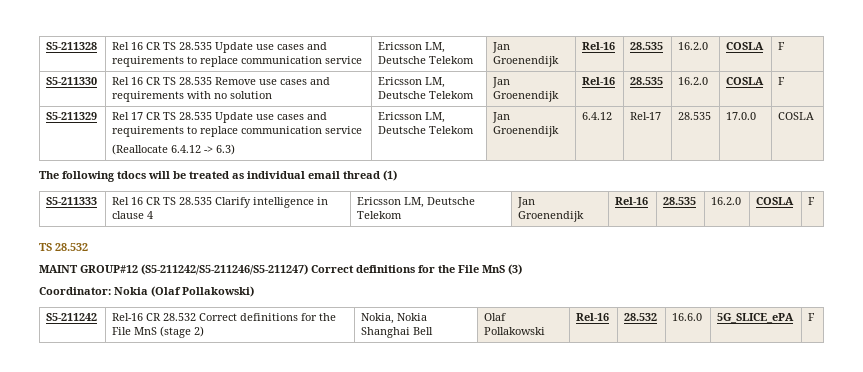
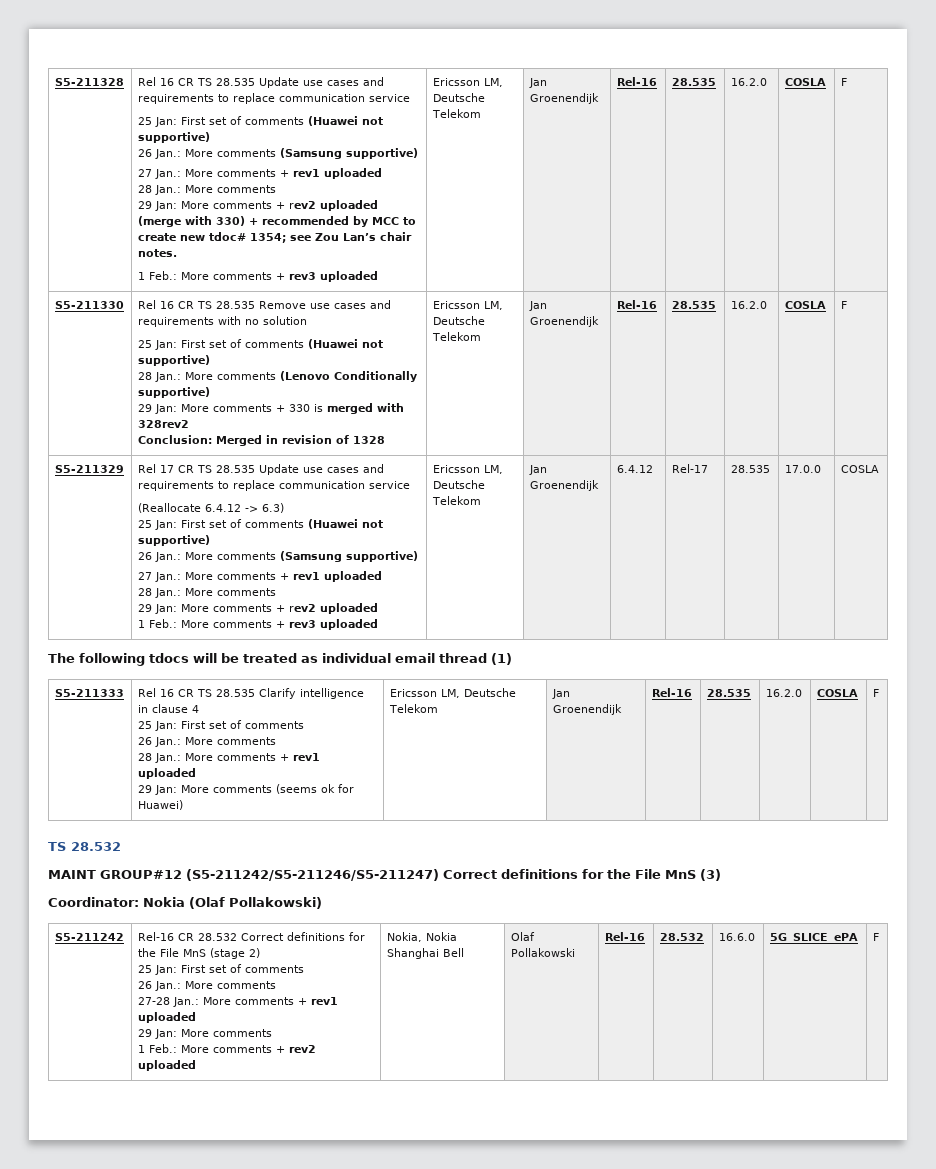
  Rel 16 CR TS 28.535 Update use cases and requirements to replace communication service
+ 25 Jan: First set of comments (Huawei not supportive)
+ 26 Jan.: More comments (Samsung supportive)
+ 27 Jan.: More comments + rev1 uploaded
+ 28 Jan.: More comments
+ 29 Jan: More comments + rev2 uploaded (merge with 330) + recommended by MCC to create new tdoc# 1354; see Zou Lan’s chair notes.
+ 1 Feb.: More comments + rev3 uploaded
  Rel 16 CR TS 28.535 Remove use cases and requirements with no solution
+ 25 Jan: First set of comments (Huawei not supportive)
+ 28 Jan.: More comments (Lenovo Conditionally supportive)
+ 29 Jan: More comments + 330 is merged with 328rev2
+ Conclusion: Merged in revision of 1328
  (Reallocate 6.4.12 -> 6.3)
+ 25 Jan: First set of comments (Huawei not supportive)
+ 26 Jan.: More comments (Samsung supportive)
+ 27 Jan.: More comments + rev1 uploaded
+ 28 Jan.: More comments
+ 29 Jan: More comments + rev2 uploaded
+ 1 Feb.: More comments + rev3 uploaded
  Rel 16 CR TS 28.535 Clarify intelligence in clause 4
+ 25 Jan: First set of comments
+ 26 Jan.: More comments
+ 28 Jan.: More comments + rev1 uploaded
+ 29 Jan: More comments (seems ok for Huawei)
  Rel-16 CR 28.532 Correct definitions for the File MnS (stage 2)
+ 25 Jan: First set of comments
+ 26 Jan.: More comments
+ 27-28 Jan.: More comments + rev1 uploaded
+ 29 Jan: More comments
+ 1 Feb.: More comments + rev2 uploaded

